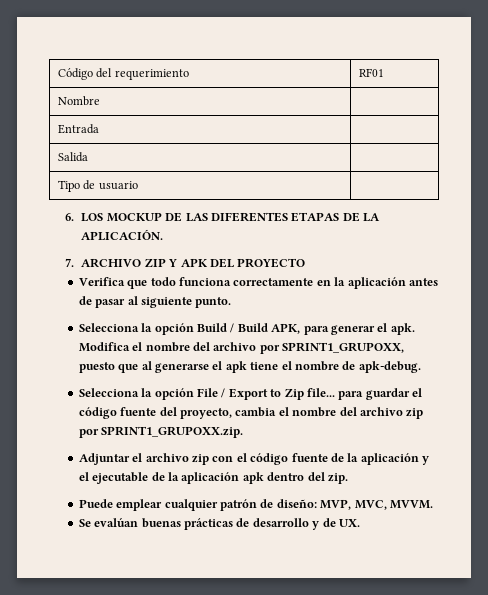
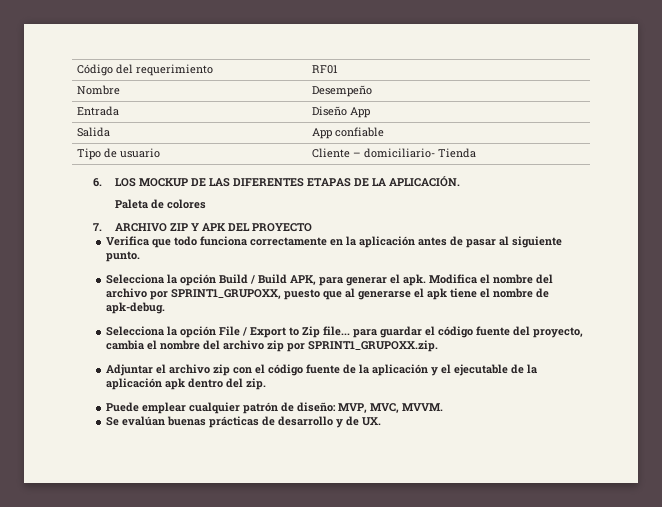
- Nombre |
+ Nombre | Desempeño
- Entrada |
+ Entrada | Diseño App
- Salida |
+ Salida | App confiable
- Tipo de usuario |
+ Tipo de usuario | Cliente – domiciliario- Tienda
+ Paleta de colores

